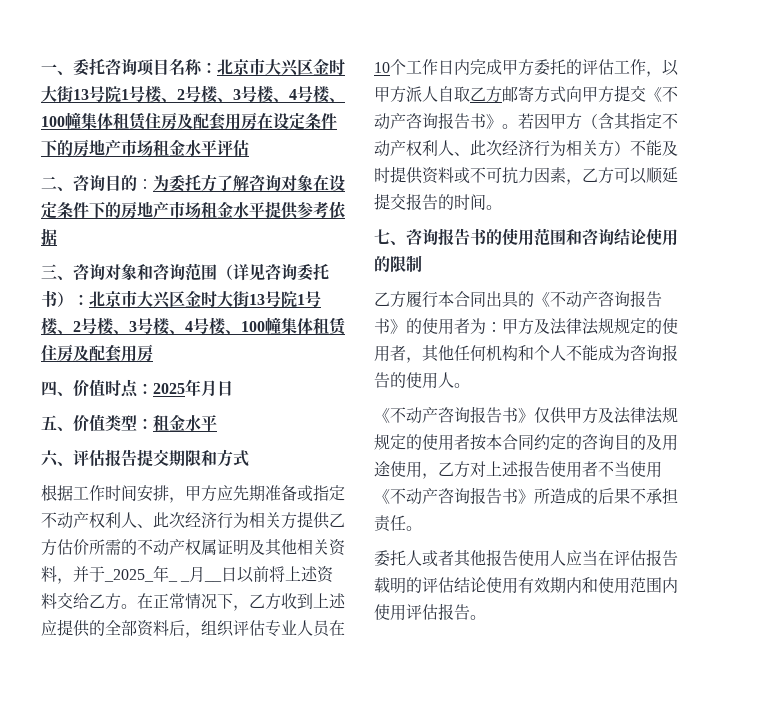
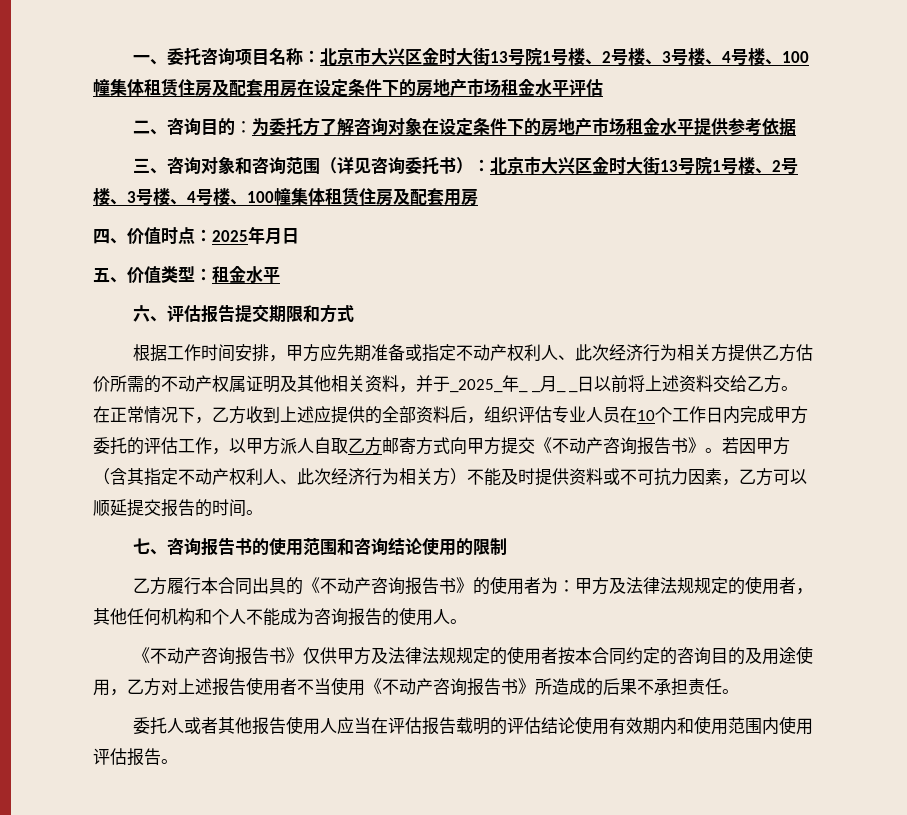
- 根据工作时间安排，甲方应先期准备或指定不动产权利人、此次经济行为相关方提供乙方估价所需的不动产权属证明及其他相关资料，并于_2025_年_ _月__日以前将上述资料交给乙方。
+ 根据工作时间安排，甲方应先期准备或指定不动产权利人、此次经济行为相关方提供乙方估价所需的不动产权属证明及其他相关资料，并于_2025_年_ _月_ _日以前将上述资料交给乙方。

